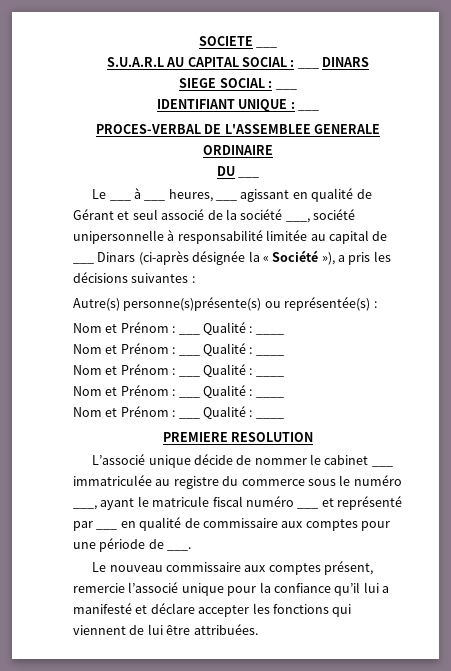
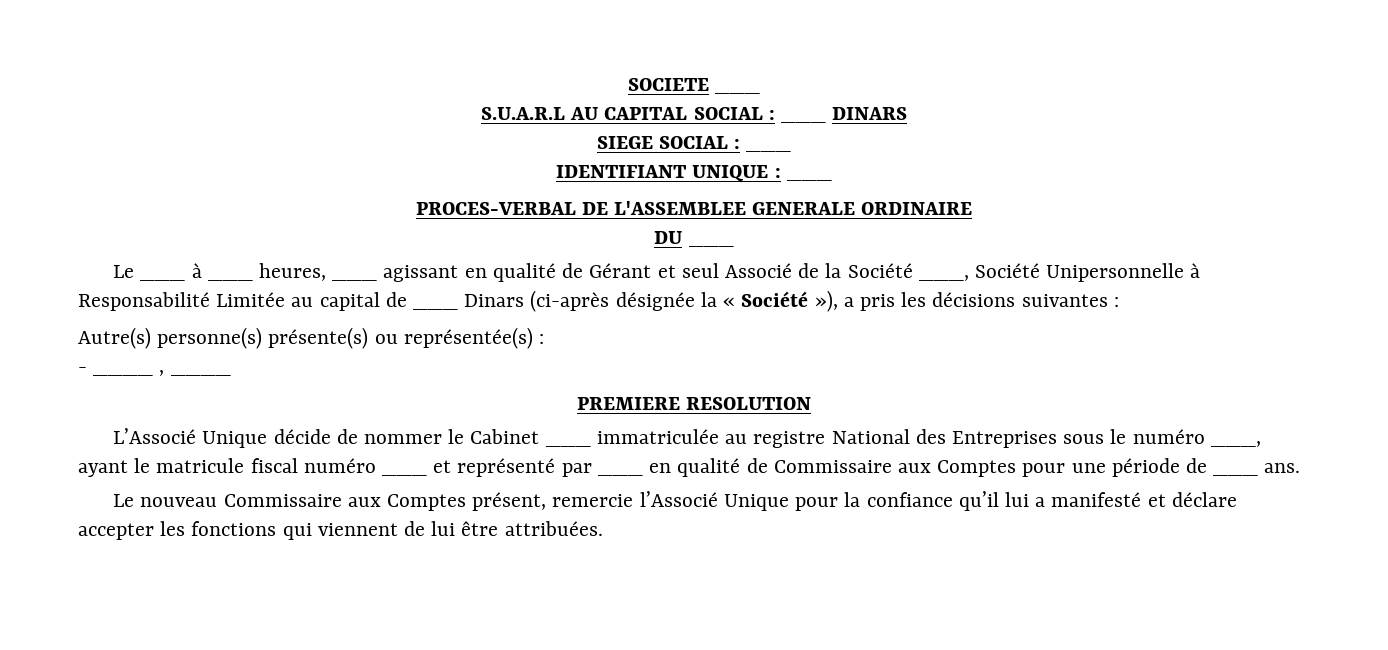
- Le ___ à ___ heures, ___ agissant en qualité de Gérant et seul associé de la société ___, société unipersonnelle à responsabilité limitée au capital de ___ Dinars (ci-après désignée la « Société »), a pris les décisions suivantes :
+ Le ___ à ___ heures, ___ agissant en qualité de Gérant et seul Associé de la Société ___, Société Unipersonnelle à Responsabilité Limitée au capital de ___ Dinars (ci-après désignée la « Société »), a pris les décisions suivantes :
- Autre(s) personne(s)présente(s) ou représentée(s) :
- Nom et Prénom : ___ Qualité : ____
- Nom et Prénom : ___ Qualité : ____
- Nom et Prénom : ___ Qualité : ____
- Nom et Prénom : ___ Qualité : ____
- Nom et Prénom : ___ Qualité : ____
+ Autre(s) personne(s) présente(s) ou représentée(s) :
+ - ____ , ____
- L’associé unique décide de nommer le cabinet ___ immatriculée au registre du commerce sous le numéro ___, ayant le matricule fiscal numéro ___ et représenté par ___ en qualité de commissaire aux comptes pour une période de ___.
+ L’Associé Unique décide de nommer le Cabinet ___ immatriculée au registre National des Entreprises sous le numéro ___, ayant le matricule fiscal numéro ___ et représenté par ___ en qualité de Commissaire aux Comptes pour une période de ___ ans.
- Le nouveau commissaire aux comptes présent, remercie l’associé unique pour la confiance qu’il lui a manifesté et déclare accepter les fonctions qui viennent de lui être attribuées.
+ Le nouveau Commissaire aux Comptes présent, remercie l’Associé Unique pour la confiance qu’il lui a manifesté et déclare accepter les fonctions qui viennent de lui être attribuées.

